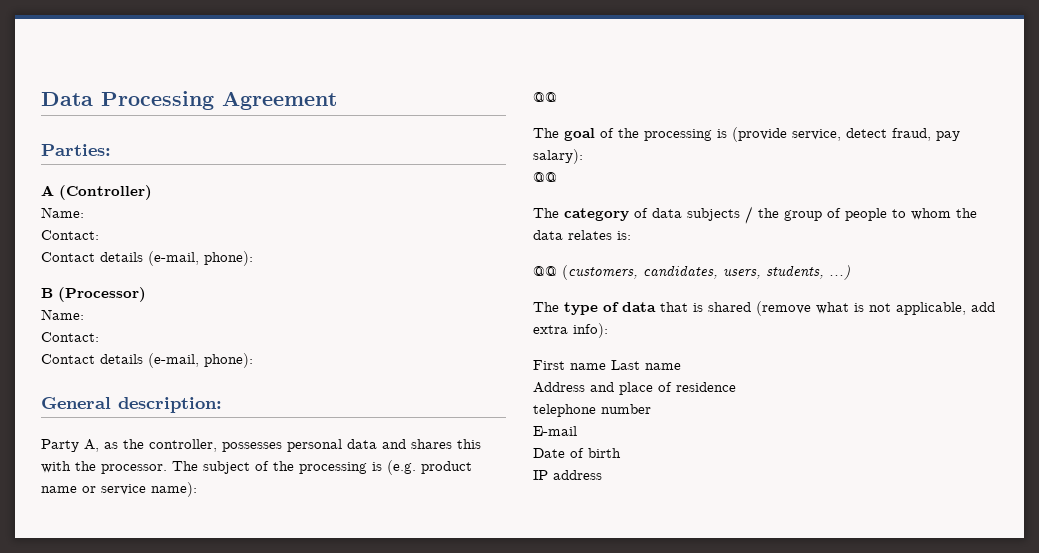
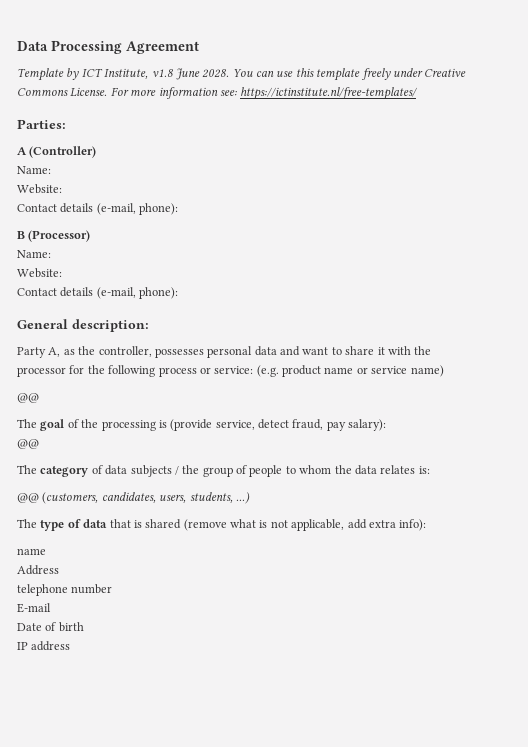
+ Template by ICT Institute, v1.8 June 2028. You can use this template freely under Creative Commons License. For more information see: https://ictinstitute.nl/free-templates/
  A (Controller)
  Name:
- Contact:
+ Website:
  B (Processor)
  Name:
- Contact:
+ Website:
- Party A, as the controller, possesses personal data and shares this with the processor. The subject of the processing is (e.g. product name or service name):
+ Party A, as the controller, possesses personal data and want to share it with the processor for the following process or service: (e.g. product name or service name)
  The type of data that is shared (remove what is not applicable, add extra info):
- First name Last name
+ name
- Address and place of residence
+ Address

